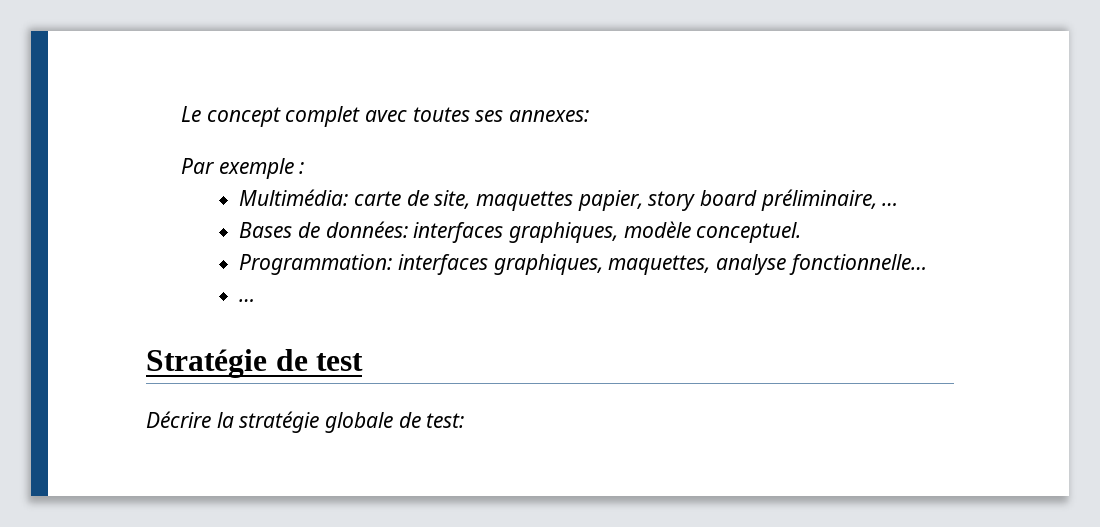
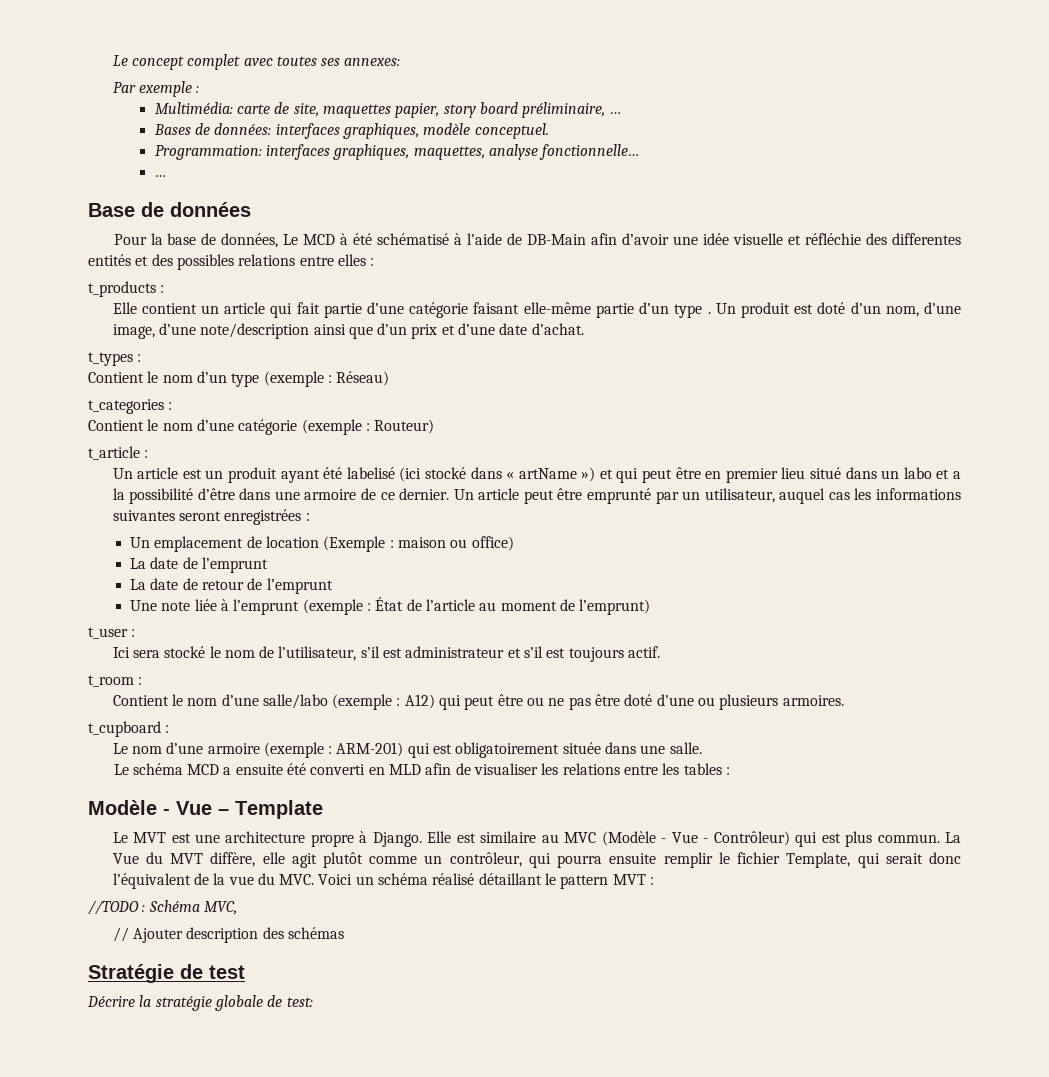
+ Base de données
+ Pour la base de données, Le MCD à été schématisé à l’aide de DB-Main afin d’avoir une idée visuelle et réfléchie des differentes entités et des possibles relations entre elles :
+ t_products :
+ Elle contient un article qui fait partie d’une catégorie faisant elle-même partie d’un type . Un produit est doté d’un nom, d’une image, d’une note/description ainsi que d’un prix et d’une date d’achat.
+ t_types :
+ Contient le nom d’un type (exemple : Réseau)
+ t_categories :
+ Contient le nom d’une catégorie (exemple : Routeur)
+ t_article :
+ Un article est un produit ayant été labelisé (ici stocké dans « artName ») et qui peut être en premier lieu situé dans un labo et a la possibilité d’être dans une armoire de ce dernier. Un article peut être emprunté par un utilisateur, auquel cas les informations suivantes seront enregistrées :
+ Un emplacement de location (Exemple : maison ou office)
+ La date de l’emprunt
+ La date de retour de l’emprunt
+ Une note liée à l’emprunt (exemple : État de l’article au moment de l’emprunt)
+ t_user :
+ Ici sera stocké le nom de l’utilisateur, s’il est administrateur et s’il est toujours actif.
+ t_room :
+ Contient le nom d’une salle/labo (exemple : A12) qui peut être ou ne pas être doté d’une ou plusieurs armoires.
+ t_cupboard :
+ Le nom d’une armoire (exemple : ARM-201) qui est obligatoirement située dans une salle.
+ Le schéma MCD a ensuite été converti en MLD afin de visualiser les relations entre les tables :
+ Modèle - Vue – Template
+ Le MVT est une architecture propre à Django. Elle est similaire au MVC (Modèle - Vue - Contrôleur) qui est plus commun. La Vue du MVT diffère, elle agit plutôt comme un contrôleur, qui pourra ensuite remplir le fichier Template, qui serait donc l’équivalent de la vue du MVC. Voici un schéma réalisé détaillant le pattern MVT :
+ //TODO : Schéma MVC,
+ // Ajouter description des schémas

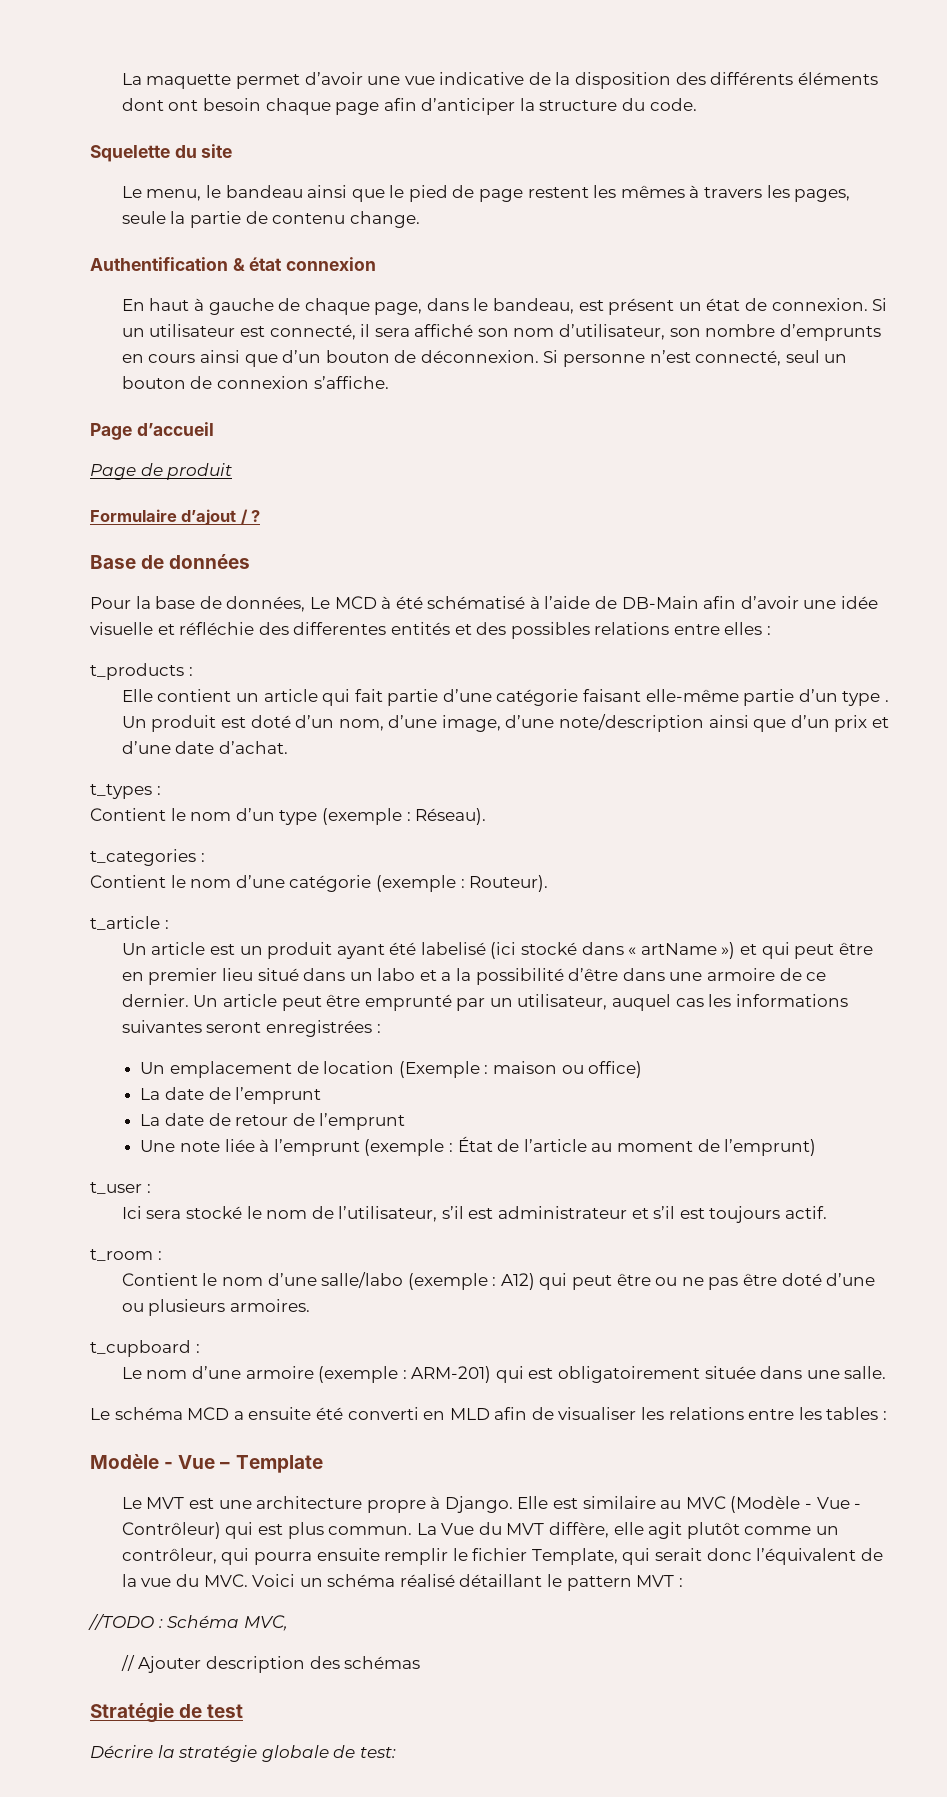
- Le concept complet avec toutes ses annexes:
- Par exemple :
- Multimédia: carte de site, maquettes papier, story board préliminaire, …
- Bases de données: interfaces graphiques, modèle conceptuel.
- Programmation: interfaces graphiques, maquettes, analyse fonctionnelle…
- …
+ La maquette permet d’avoir une vue indicative de la disposition des différents éléments dont ont besoin chaque page afin d’anticiper la structure du code.
+ Squelette du site
+ Le menu, le bandeau ainsi que le pied de page restent les mêmes à travers les pages, seule la partie de contenu change.
+ Authentification & état connexion
+ En haut à gauche de chaque page, dans le bandeau, est présent un état de connexion. Si un utilisateur est connecté, il sera affiché son nom d’utilisateur, son nombre d’emprunts en cours ainsi que d’un bouton de déconnexion. Si personne n’est connecté, seul un bouton de connexion s’affiche.
+ Page d’accueil
+ Page de produit
+ Formulaire d’ajout / ?
- Contient le nom d’un type (exemple : Réseau)
+ Contient le nom d’un type (exemple : Réseau).
- Contient le nom d’une catégorie (exemple : Routeur)
+ Contient le nom d’une catégorie (exemple : Routeur).

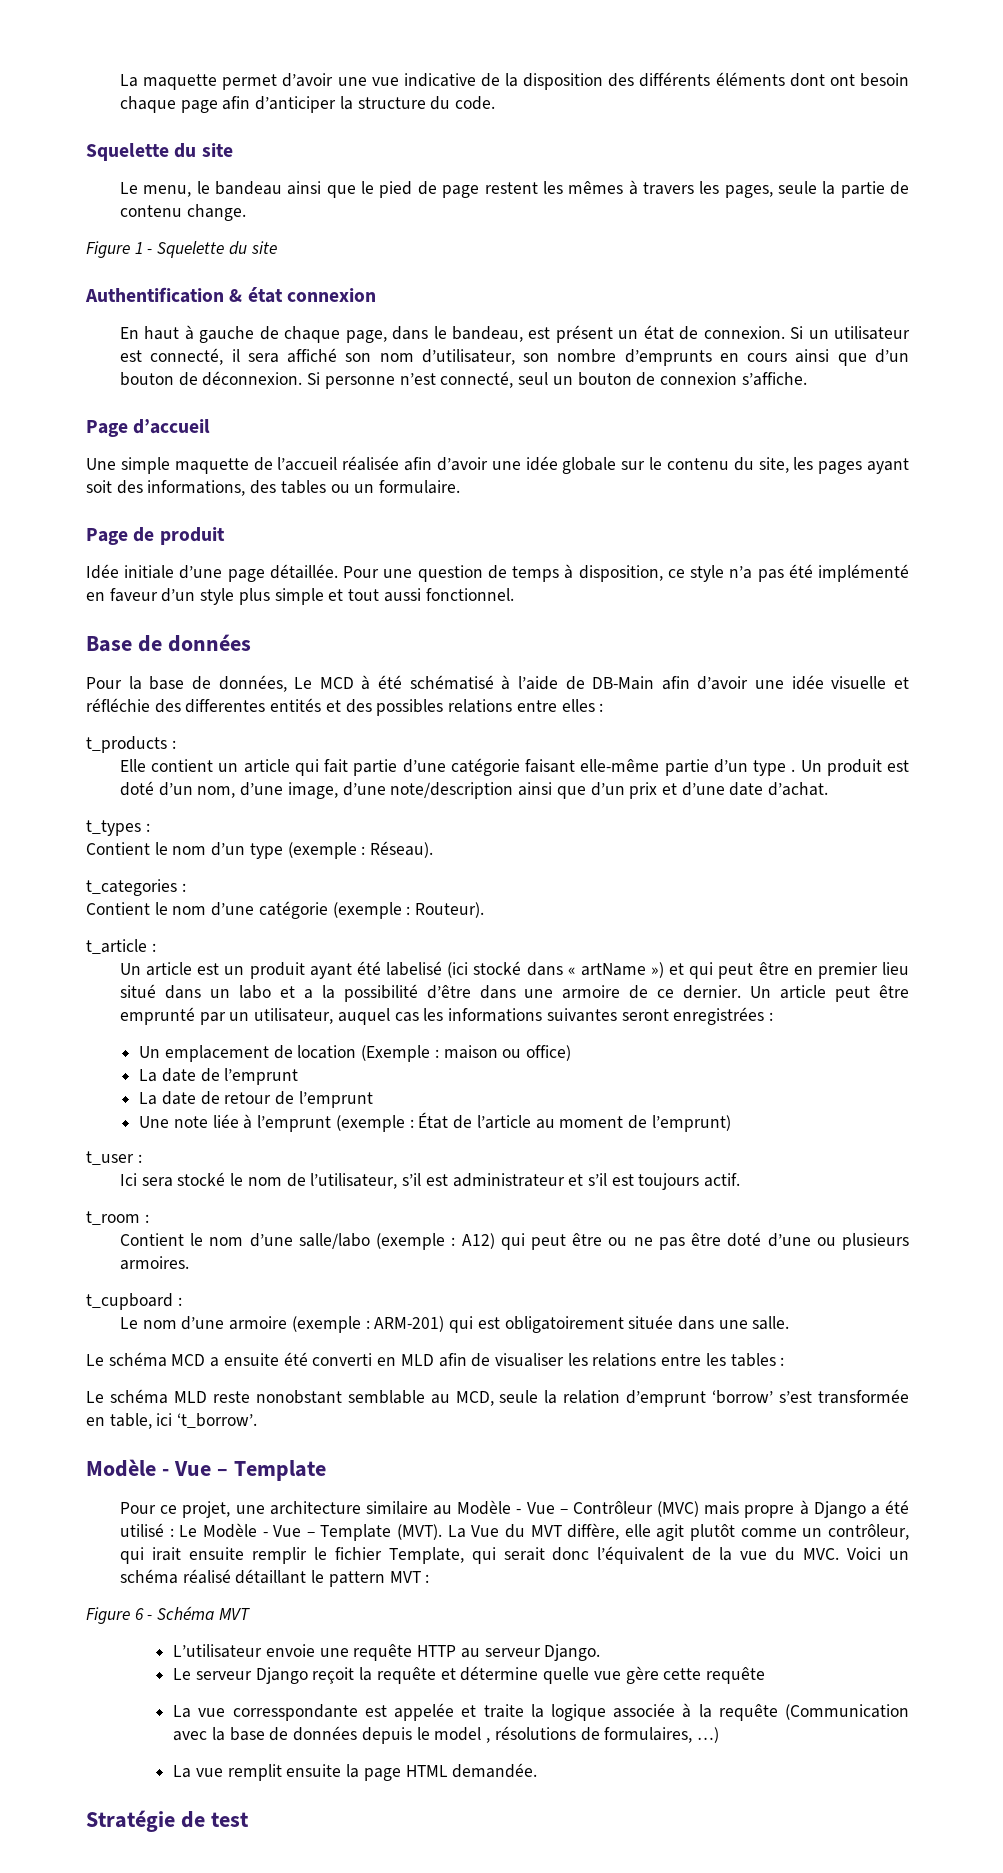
+ Figure 1 - Squelette du site
+ Une simple maquette de l’accueil réalisée afin d’avoir une idée globale sur le contenu du site, les pages ayant soit des informations, des tables ou un formulaire.
  Page de produit
- Formulaire d’ajout / ?
+ Idée initiale d’une page détaillée. Pour une question de temps à disposition, ce style n’a pas été implémenté en faveur d’un style plus simple et tout aussi fonctionnel.
+ Le schéma MLD reste nonobstant semblable au MCD, seule la relation d’emprunt ‘borrow’ s’est transformée en table, ici ‘t_borrow’.
- Le MVT est une architecture propre à Django. Elle est similaire au MVC (Modèle - Vue - Contrôleur) qui est plus commun.
+ Pour ce projet, une architecture similaire au Modèle - Vue – Contrôleur (MVC) mais propre à Django a été utilisé : Le Modèle - Vue – Template (MVT).
- La Vue du MVT diffère, elle agit plutôt comme un contrôleur, qui pourra ensuite remplir le fichier Template, qui serait donc l’équivalent de la vue du MVC. Voici un schéma réalisé détaillant le pattern MVT :
+ La Vue du MVT diffère, elle agit plutôt comme un contrôleur, qui irait ensuite remplir le fichier Template, qui serait donc l’équivalent de la vue du MVC. Voici un schéma réalisé détaillant le pattern MVT :
- //TODO : Schéma MVC,
- // Ajouter description des schémas
+ Figure 6 - Schéma MVT
+ L’utilisateur envoie une requête HTTP au serveur Django.
+ Le serveur Django reçoit la requête et détermine quelle vue gère cette requête
+ La vue corresspondante est appelée et traite la logique associée à la requête (Communication avec la base de données depuis le model , résolutions de formulaires, …)
+ La vue remplit ensuite la page HTML demandée.
  Stratégie de test
- Décrire la stratégie globale de test:

